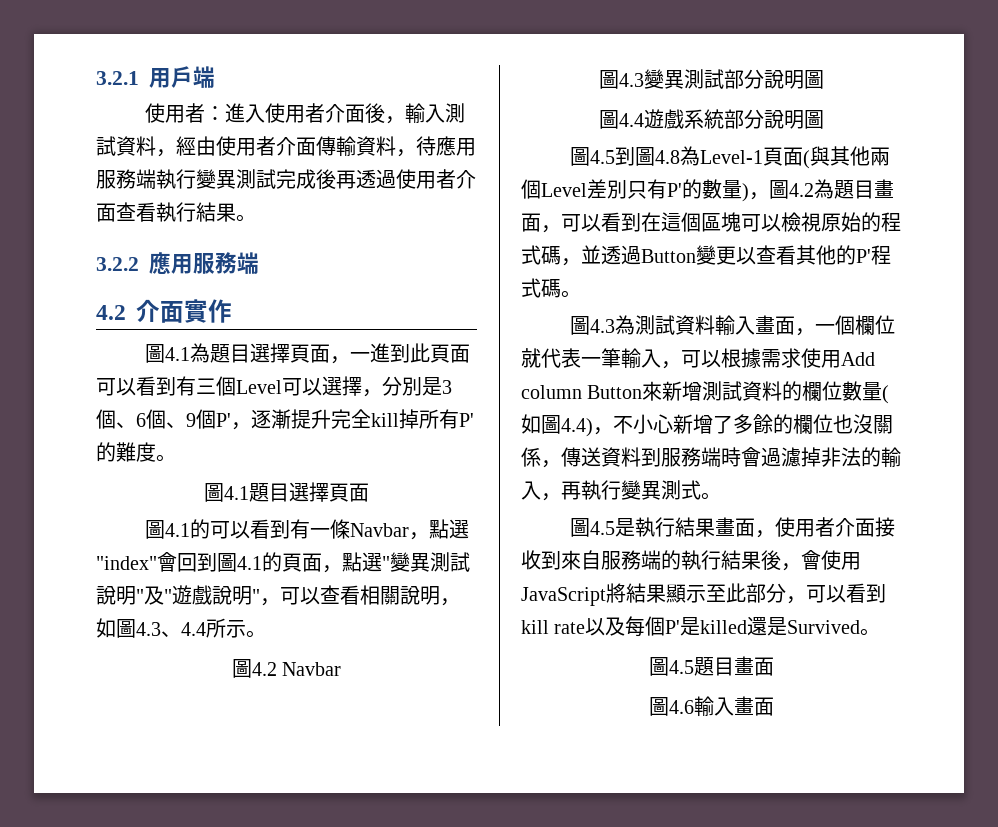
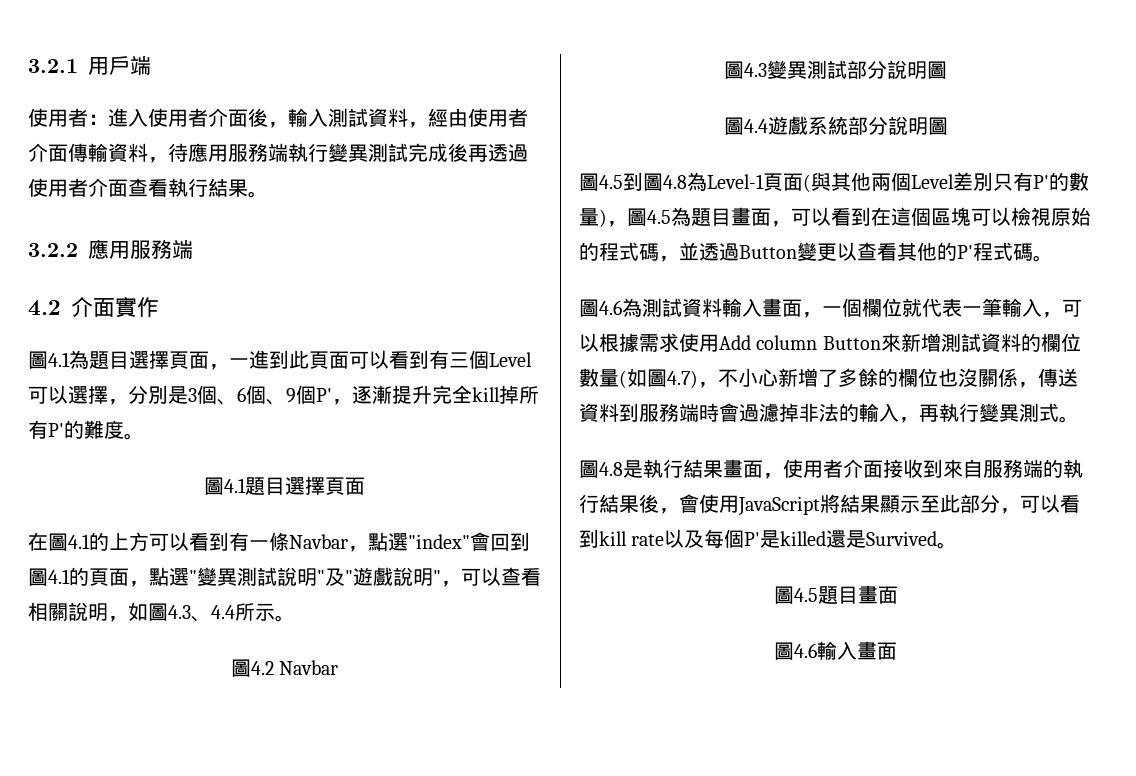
- 圖4.1的可以看到有一條Navbar，點選"index"會回到圖4.1的頁面，點選"變異測試說明"及"遊戲說明"，可以查看相關說明，如圖4.3、4.4所示。
+ 在圖4.1的上方可以看到有一條Navbar，點選"index"會回到圖4.1的頁面，點選"變異測試說明"及"遊戲說明"，可以查看相關說明，如圖4.3、4.4所示。
- 圖4.5到圖4.8為Level-1頁面(與其他兩個Level差別只有P'的數量)，圖4.2為題目畫面，可以看到在這個區塊可以檢視原始的程式碼，並透過Button變更以查看其他的P'程式碼。
+ 圖4.5到圖4.8為Level-1頁面(與其他兩個Level差別只有P'的數量)，圖4.5為題目畫面，可以看到在這個區塊可以檢視原始的程式碼，並透過Button變更以查看其他的P'程式碼。
- 圖4.3為測試資料輸入畫面，一個欄位就代表一筆輸入，可以根據需求使用Add column Button來新增測試資料的欄位數量(如圖4.4)，不小心新增了多餘的欄位也沒關係，傳送資料到服務端時會過濾掉非法的輸入，再執行變異測式。
+ 圖4.6為測試資料輸入畫面，一個欄位就代表一筆輸入，可以根據需求使用Add column Button來新增測試資料的欄位數量(如圖4.7)，不小心新增了多餘的欄位也沒關係，傳送資料到服務端時會過濾掉非法的輸入，再執行變異測式。
- 圖4.5是執行結果畫面，使用者介面接收到來自服務端的執行結果後，會使用JavaScript將結果顯示至此部分，可以看到kill rate以及每個P'是killed還是Survived。
+ 圖4.8是執行結果畫面，使用者介面接收到來自服務端的執行結果後，會使用JavaScript將結果顯示至此部分，可以看到kill rate以及每個P'是killed還是Survived。

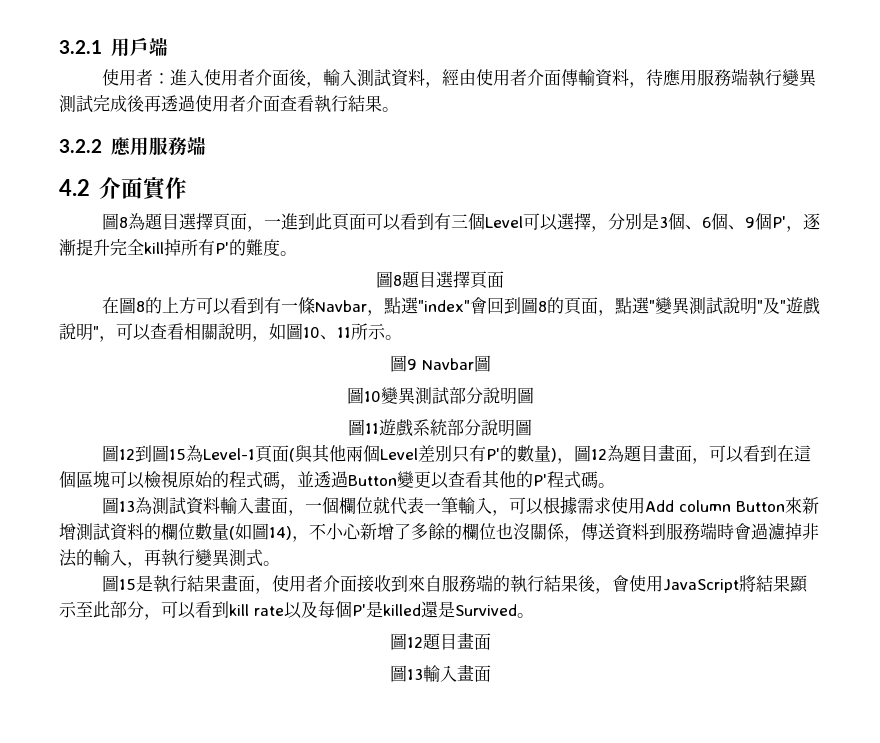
- 圖4.1為題目選擇頁面，一進到此頁面可以看到有三個Level可以選擇，分別是3個、6個、9個P'，逐漸提升完全kill掉所有P'的難度。
+ 圖8為題目選擇頁面，一進到此頁面可以看到有三個Level可以選擇，分別是3個、6個、9個P'，逐漸提升完全kill掉所有P'的難度。
- 圖4.1題目選擇頁面
+ 圖8題目選擇頁面
- 在圖4.1的上方可以看到有一條Navbar，點選"index"會回到圖4.1的頁面，點選"變異測試說明"及"遊戲說明"，可以查看相關說明，如圖4.3、4.4所示。
+ 在圖8的上方可以看到有一條Navbar，點選"index"會回到圖8的頁面，點選"變異測試說明"及"遊戲說明"，可以查看相關說明，如圖10、11所示。
- 圖4.2 Navbar
- 圖4.3變異測試部分說明圖
+ 圖9 Navbar圖
+ 圖10變異測試部分說明圖
- 圖4.4遊戲系統部分說明圖
+ 圖11遊戲系統部分說明圖
- 圖4.5到圖4.8為Level-1頁面(與其他兩個Level差別只有P'的數量)，圖4.5為題目畫面，可以看到在這個區塊可以檢視原始的程式碼，並透過Button變更以查看其他的P'程式碼。
+ 圖12到圖15為Level-1頁面(與其他兩個Level差別只有P'的數量)，圖12為題目畫面，可以看到在這個區塊可以檢視原始的程式碼，並透過Button變更以查看其他的P'程式碼。
- 圖4.6為測試資料輸入畫面，一個欄位就代表一筆輸入，可以根據需求使用Add column Button來新增測試資料的欄位數量(如圖4.7)，不小心新增了多餘的欄位也沒關係，傳送資料到服務端時會過濾掉非法的輸入，再執行變異測式。
+ 圖13為測試資料輸入畫面，一個欄位就代表一筆輸入，可以根據需求使用Add column Button來新增測試資料的欄位數量(如圖14)，不小心新增了多餘的欄位也沒關係，傳送資料到服務端時會過濾掉非法的輸入，再執行變異測式。
- 圖4.8是執行結果畫面，使用者介面接收到來自服務端的執行結果後，會使用JavaScript將結果顯示至此部分，可以看到kill rate以及每個P'是killed還是Survived。
+ 圖15是執行結果畫面，使用者介面接收到來自服務端的執行結果後，會使用JavaScript將結果顯示至此部分，可以看到kill rate以及每個P'是killed還是Survived。
- 圖4.5題目畫面
+ 圖12題目畫面
- 圖4.6輸入畫面
+ 圖13輸入畫面

